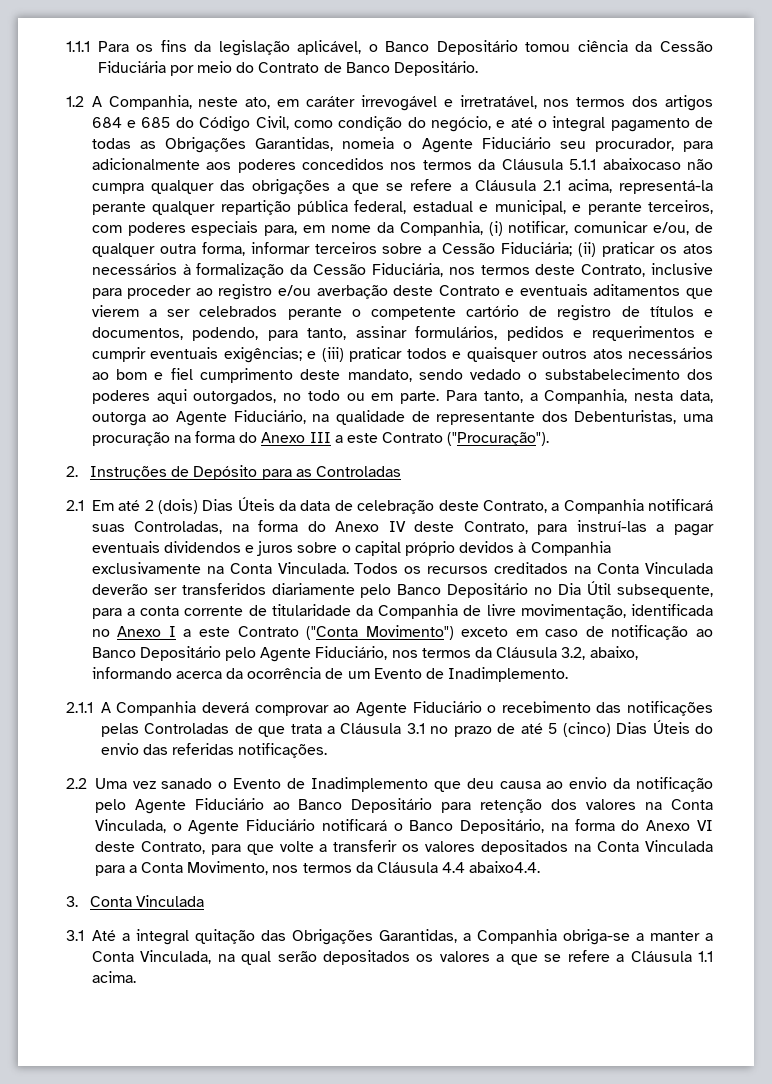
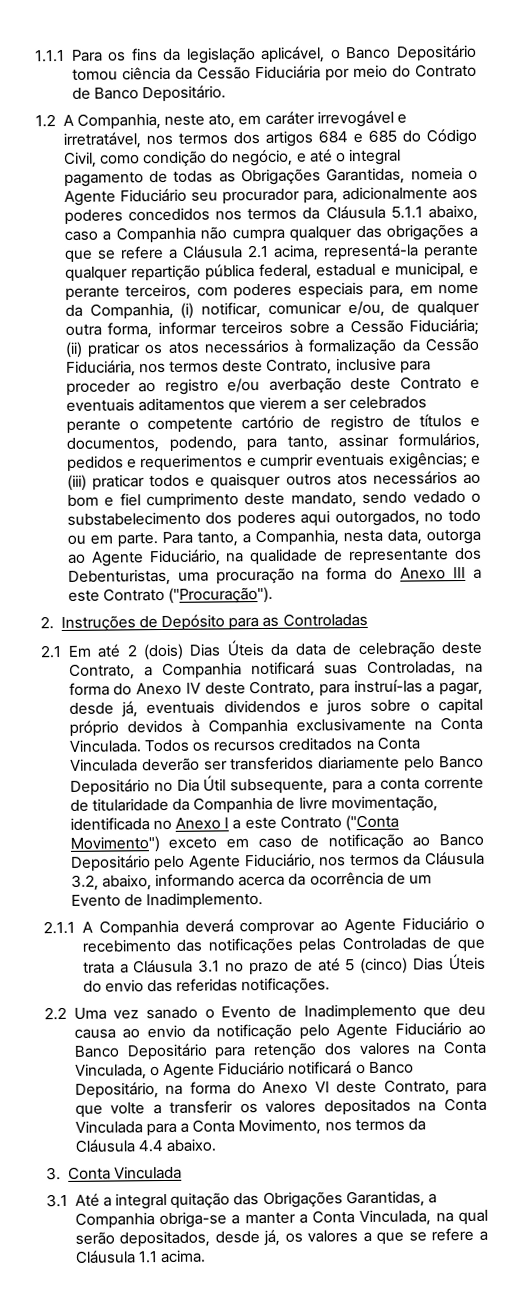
- 1.2 A Companhia, neste ato, em caráter irrevogável e irretratável, nos termos dos artigos 684 e 685 do Código Civil, como condição do negócio, e até o integral pagamento de todas as Obrigações Garantidas, nomeia o Agente Fiduciário seu procurador, para adicionalmente aos poderes concedidos nos termos da Cláusula 5.1.1 abaixocaso não cumpra qualquer das obrigações a que se refere a Cláusula 2.1 acima, representá-la perante qualquer repartição pública federal, estadual e municipal, e perante terceiros, com poderes especiais para, em nome da Companhia, (i) notificar, comunicar e/ou, de qualquer outra forma, informar terceiros sobre a Cessão Fiduciária;
+ 1.2 A Companhia, neste ato, em caráter irrevogável e irretratável, nos termos dos artigos 684 e 685 do Código Civil, como condição do negócio, e até o integral pagamento de todas as Obrigações Garantidas, nomeia o Agente Fiduciário seu procurador para, adicionalmente aos poderes concedidos nos termos da Cláusula 5.1.1 abaixo, caso a Companhia não cumpra qualquer das obrigações a que se refere a Cláusula 2.1 acima, representá-la perante qualquer repartição pública federal, estadual e municipal, e perante terceiros, com poderes especiais para, em nome da Companhia, (i) notificar, comunicar e/ou, de qualquer outra forma, informar terceiros sobre a Cessão Fiduciária;
- 2.1 Em até 2 (dois) Dias Úteis da data de celebração deste Contrato, a Companhia notificará suas Controladas, na forma do Anexo IV deste Contrato, para instruí-las a pagar eventuais dividendos e juros sobre o capital próprio devidos à Companhia exclusivamente na Conta Vinculada.
+ 2.1 Em até 2 (dois) Dias Úteis da data de celebração deste Contrato, a Companhia notificará suas Controladas, na forma do Anexo IV deste Contrato, para instruí-las a pagar, desde já, eventuais dividendos e juros sobre o capital próprio devidos à Companhia exclusivamente na Conta Vinculada.
- 2.2 Uma vez sanado o Evento de Inadimplemento que deu causa ao envio da notificação pelo Agente Fiduciário ao Banco Depositário para retenção dos valores na Conta Vinculada, o Agente Fiduciário notificará o Banco Depositário, na forma do Anexo VI deste Contrato, para que volte a transferir os valores depositados na Conta Vinculada para a Conta Movimento, nos termos da Cláusula 4.4 abaixo4.4.
+ 2.2 Uma vez sanado o Evento de Inadimplemento que deu causa ao envio da notificação pelo Agente Fiduciário ao Banco Depositário para retenção dos valores na Conta Vinculada, o Agente Fiduciário notificará o Banco Depositário, na forma do Anexo VI deste Contrato, para que volte a transferir os valores depositados na Conta Vinculada para a Conta Movimento, nos termos da Cláusula 4.4 abaixo.
- 3.1 Até a integral quitação das Obrigações Garantidas, a Companhia obriga-se a manter a Conta Vinculada, na qual serão depositados os valores a que se refere a Cláusula 1.1 acima.
+ 3.1 Até a integral quitação das Obrigações Garantidas, a Companhia obriga-se a manter a Conta Vinculada, na qual serão depositados, desde já, os valores a que se refere a Cláusula 1.1 acima.

